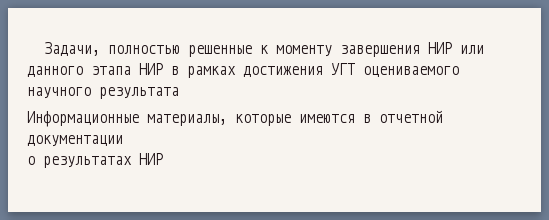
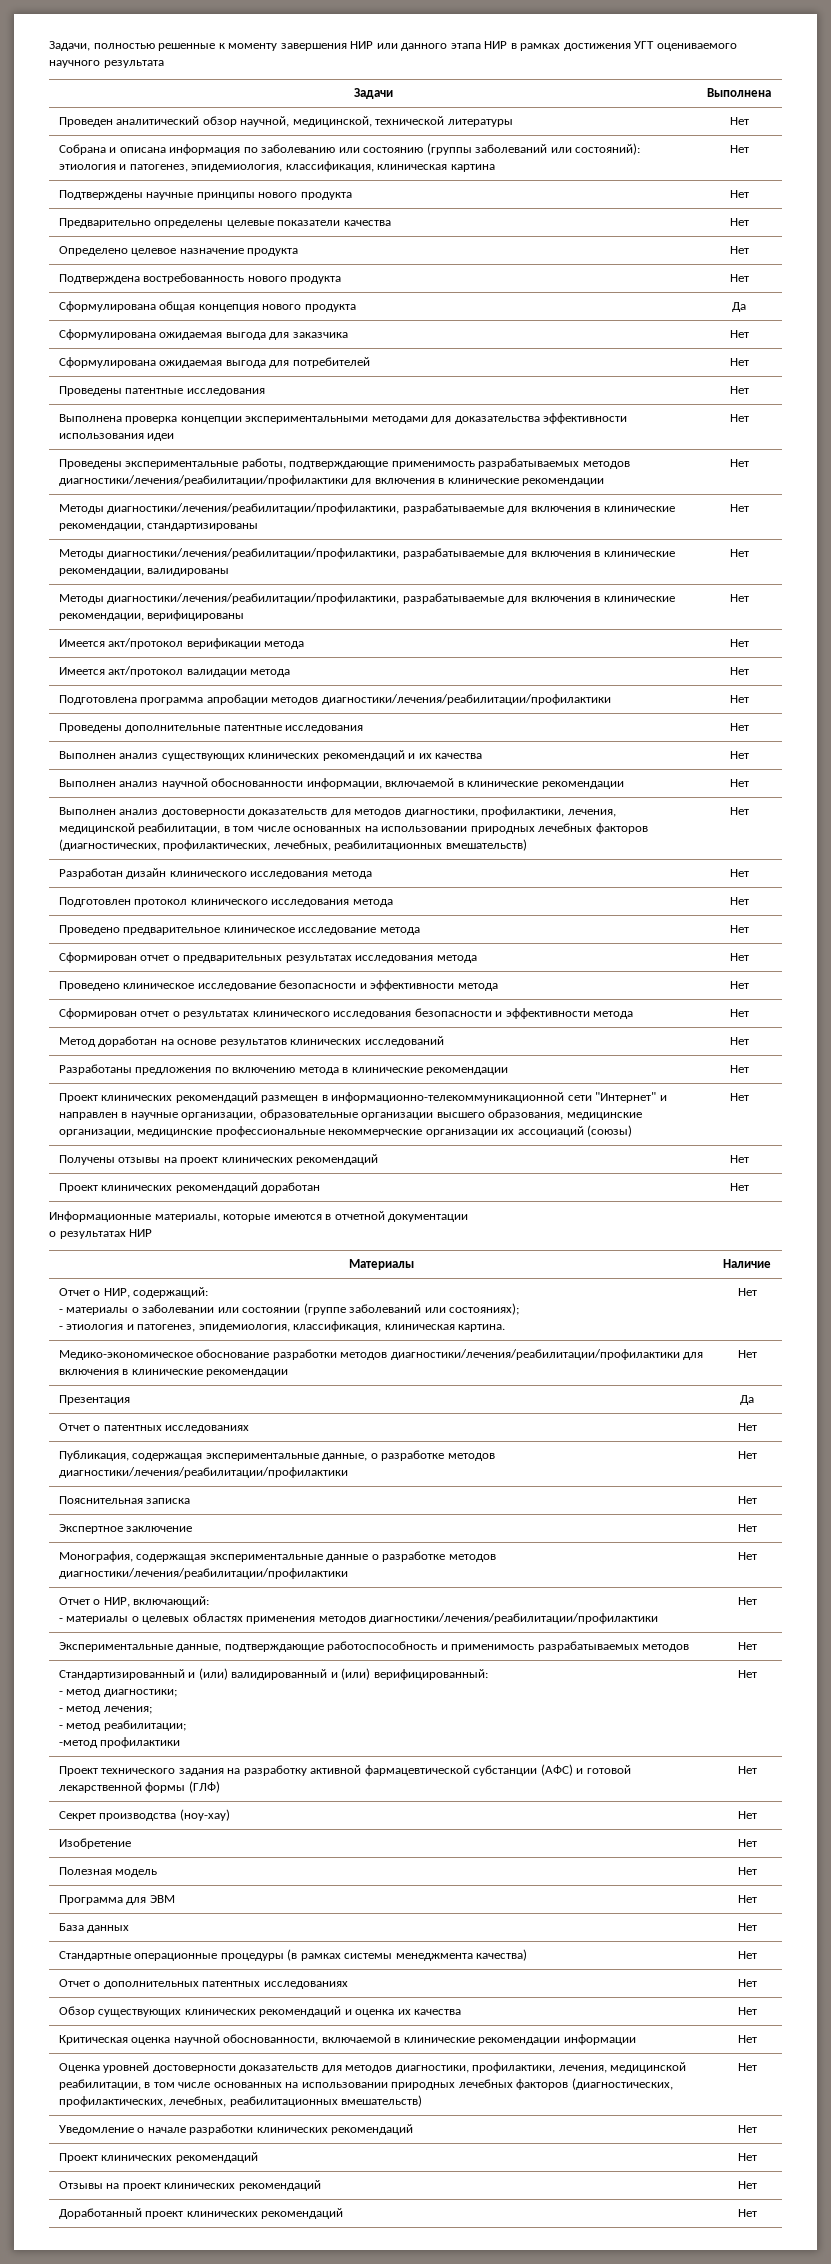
+ Задачи | Выполнена
+ Проведен аналитический обзор научной, медицинской, технической литературы | Нет
+ Собрана и описана информация по заболеванию или состоянию (группы заболеваний или состояний): этиология и патогенез, эпидемиология, классификация, клиническая картина | Нет
+ Подтверждены научные принципы нового продукта | Нет
+ Предварительно определены целевые показатели качества | Нет
+ Определено целевое назначение продукта | Нет
+ Подтверждена востребованность нового продукта | Нет
+ Сформулирована общая концепция нового продукта | Да
+ Сформулирована ожидаемая выгода для заказчика | Нет
+ Сформулирована ожидаемая выгода для потребителей | Нет
+ Проведены патентные исследования | Нет
+ Выполнена проверка концепции экспериментальными методами для доказательства эффективности использования идеи | Нет
+ Проведены экспериментальные работы, подтверждающие применимость разрабатываемых методов диагностики/лечения/реабилитации/профилактики для включения в клинические рекомендации | Нет
+ Методы диагностики/лечения/реабилитации/профилактики, разрабатываемые для включения в клинические рекомендации, стандартизированы | Нет
+ Методы диагностики/лечения/реабилитации/профилактики, разрабатываемые для включения в клинические рекомендации, валидированы | Нет
+ Методы диагностики/лечения/реабилитации/профилактики, разрабатываемые для включения в клинические рекомендации, верифицированы | Нет
+ Имеется акт/протокол верификации метода | Нет
+ Имеется акт/протокол валидации метода | Нет
+ Подготовлена программа апробации методов диагностики/лечения/реабилитации/профилактики | Нет
+ Проведены дополнительные патентные исследования | Нет
+ Выполнен анализ существующих клинических рекомендаций и их качества | Нет
+ Выполнен анализ научной обоснованности информации, включаемой в клинические рекомендации | Нет
+ Выполнен анализ достоверности доказательств для методов диагностики, профилактики, лечения, медицинской реабилитации, в том числе основанных на использовании природных лечебных факторов (диагностических, профилактических, лечебных, реабилитационных вмешательств) | Нет
+ Разработан дизайн клинического исследования метода | Нет
+ Подготовлен протокол клинического исследования метода | Нет
+ Проведено предварительное клиническое исследование метода | Нет
+ Сформирован отчет о предварительных результатах исследования метода | Нет
+ Проведено клиническое исследование безопасности и эффективности метода | Нет
+ Сформирован отчет о результатах клинического исследования безопасности и эффективности метода | Нет
+ Метод доработан на основе результатов клинических исследований | Нет
+ Разработаны предложения по включению метода в клинические рекомендации | Нет
+ Проект клинических рекомендаций размещен в информационно-телекоммуникационной сети "Интернет" и направлен в научные организации, образовательные организации высшего образования, медицинские организации, медицинские профессиональные некоммерческие организации их ассоциаций (союзы) | Нет
+ Получены отзывы на проект клинических рекомендаций | Нет
+ Проект клинических рекомендаций доработан | Нет
+ Материалы | Наличие
+ Отчет о НИР, содержащий:
+ - материалы о заболевании или состоянии (группе заболеваний или состояниях);
+ - этиология и патогенез, эпидемиология, классификация, клиническая картина. | Нет
+ Медико-экономическое обоснование разработки методов диагностики/лечения/реабилитации/профилактики для включения в клинические рекомендации | Нет
+ Презентация | Да
+ Отчет о патентных исследованиях | Нет
+ Публикация, содержащая экспериментальные данные, о разработке методов диагностики/лечения/реабилитации/профилактики | Нет
+ Пояснительная записка | Нет
+ Экспертное заключение | Нет
+ Монография, содержащая экспериментальные данные о разработке методов диагностики/лечения/реабилитации/профилактики | Нет
+ Отчет о НИР, включающий:
+ - материалы о целевых областях применения методов диагностики/лечения/реабилитации/профилактики | Нет
+ Экспериментальные данные, подтверждающие работоспособность и применимость разрабатываемых методов | Нет
+ Стандартизированный и (или) валидированный и (или) верифицированный:
+ - метод диагностики;
+ - метод лечения;
+ - метод реабилитации;
+ -метод профилактики | Нет
+ Проект технического задания на разработку активной фармацевтической субстанции (АФС) и готовой лекарственной формы (ГЛФ) | Нет
+ Секрет производства (ноу-хау) | Нет
+ Изобретение | Нет
+ Полезная модель | Нет
+ Программа для ЭВМ | Нет
+ База данных | Нет
+ Стандартные операционные процедуры (в рамках системы менеджмента качества) | Нет
+ Отчет о дополнительных патентных исследованиях | Нет
+ Обзор существующих клинических рекомендаций и оценка их качества | Нет
+ Критическая оценка научной обоснованности, включаемой в клинические рекомендации информации | Нет
+ Оценка уровней достоверности доказательств для методов диагностики, профилактики, лечения, медицинской реабилитации, в том числе основанных на использовании природных лечебных факторов (диагностических, профилактических, лечебных, реабилитационных вмешательств) | Нет
+ Уведомление о начале разработки клинических рекомендаций | Нет
+ Проект клинических рекомендаций | Нет
+ Отзывы на проект клинических рекомендаций | Нет
+ Доработанный проект клинических рекомендаций | Нет

